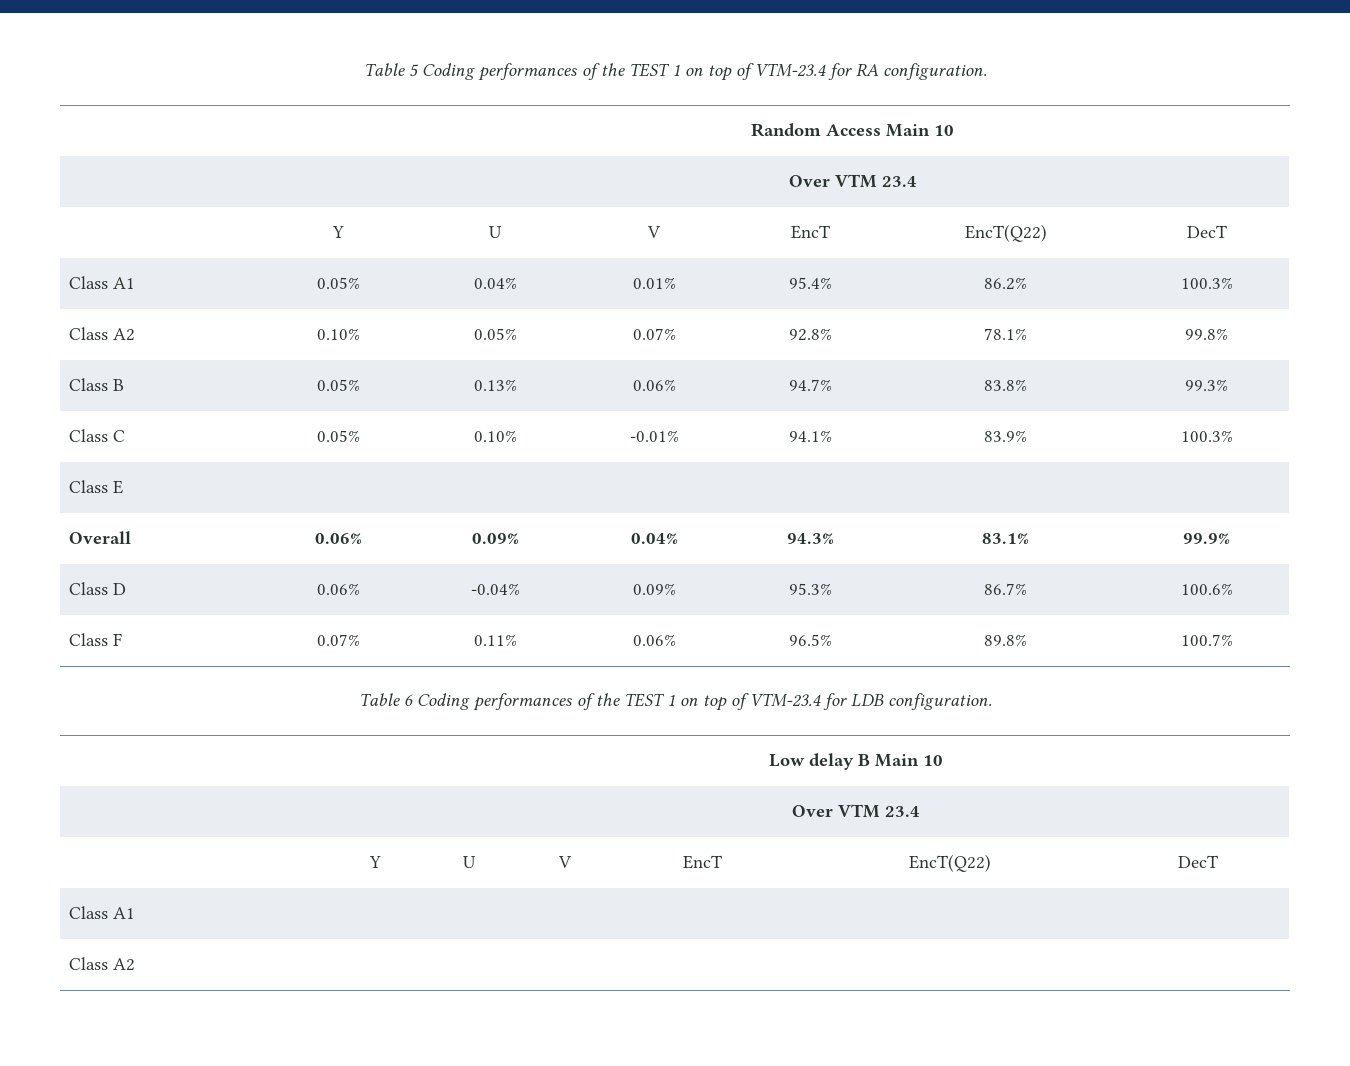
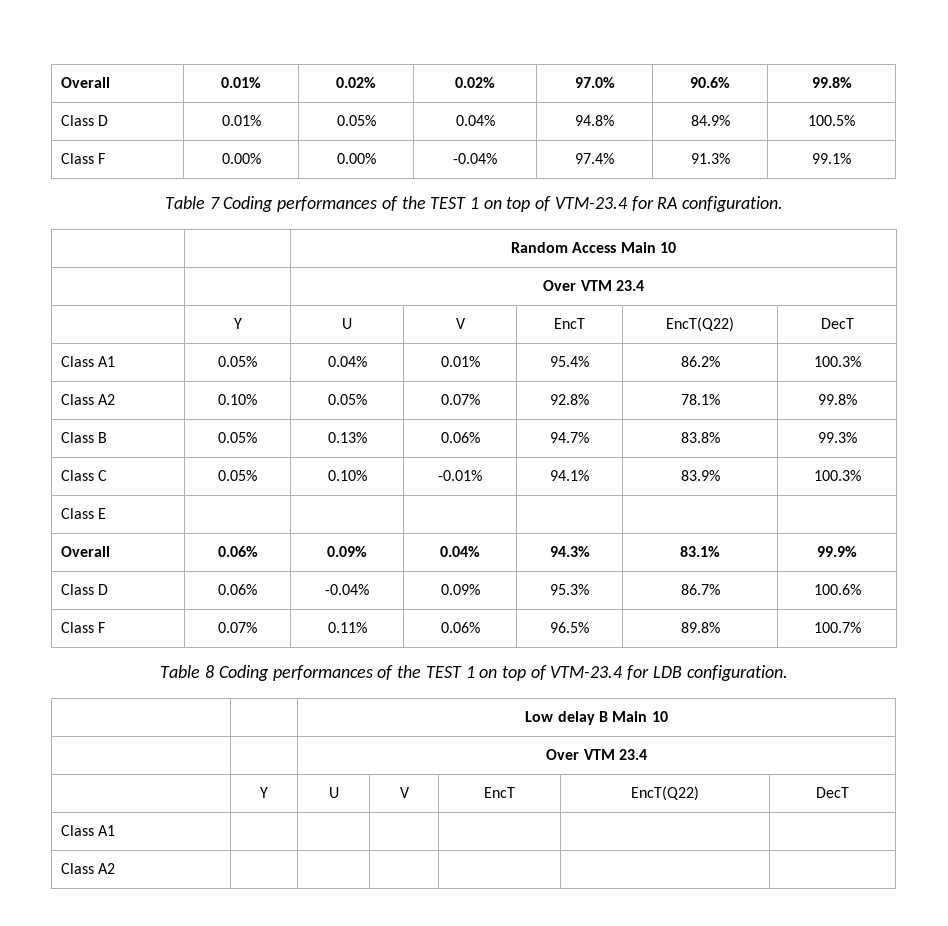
- Table 5 Coding performances of the TEST 1 on top of VTM-23.4 for RA configuration.
+ Overall | 0.01% | 0.02% | 0.02% | 97.0% | 90.6% | 99.8%
+ Class D | 0.01% | 0.05% | 0.04% | 94.8% | 84.9% | 100.5%
+ Class F | 0.00% | 0.00% | -0.04% | 97.4% | 91.3% | 99.1%
+ Table 7 Coding performances of the TEST 1 on top of VTM-23.4 for RA configuration.
- Table 6 Coding performances of the TEST 1 on top of VTM-23.4 for LDB configuration.
+ Table 8 Coding performances of the TEST 1 on top of VTM-23.4 for LDB configuration.

